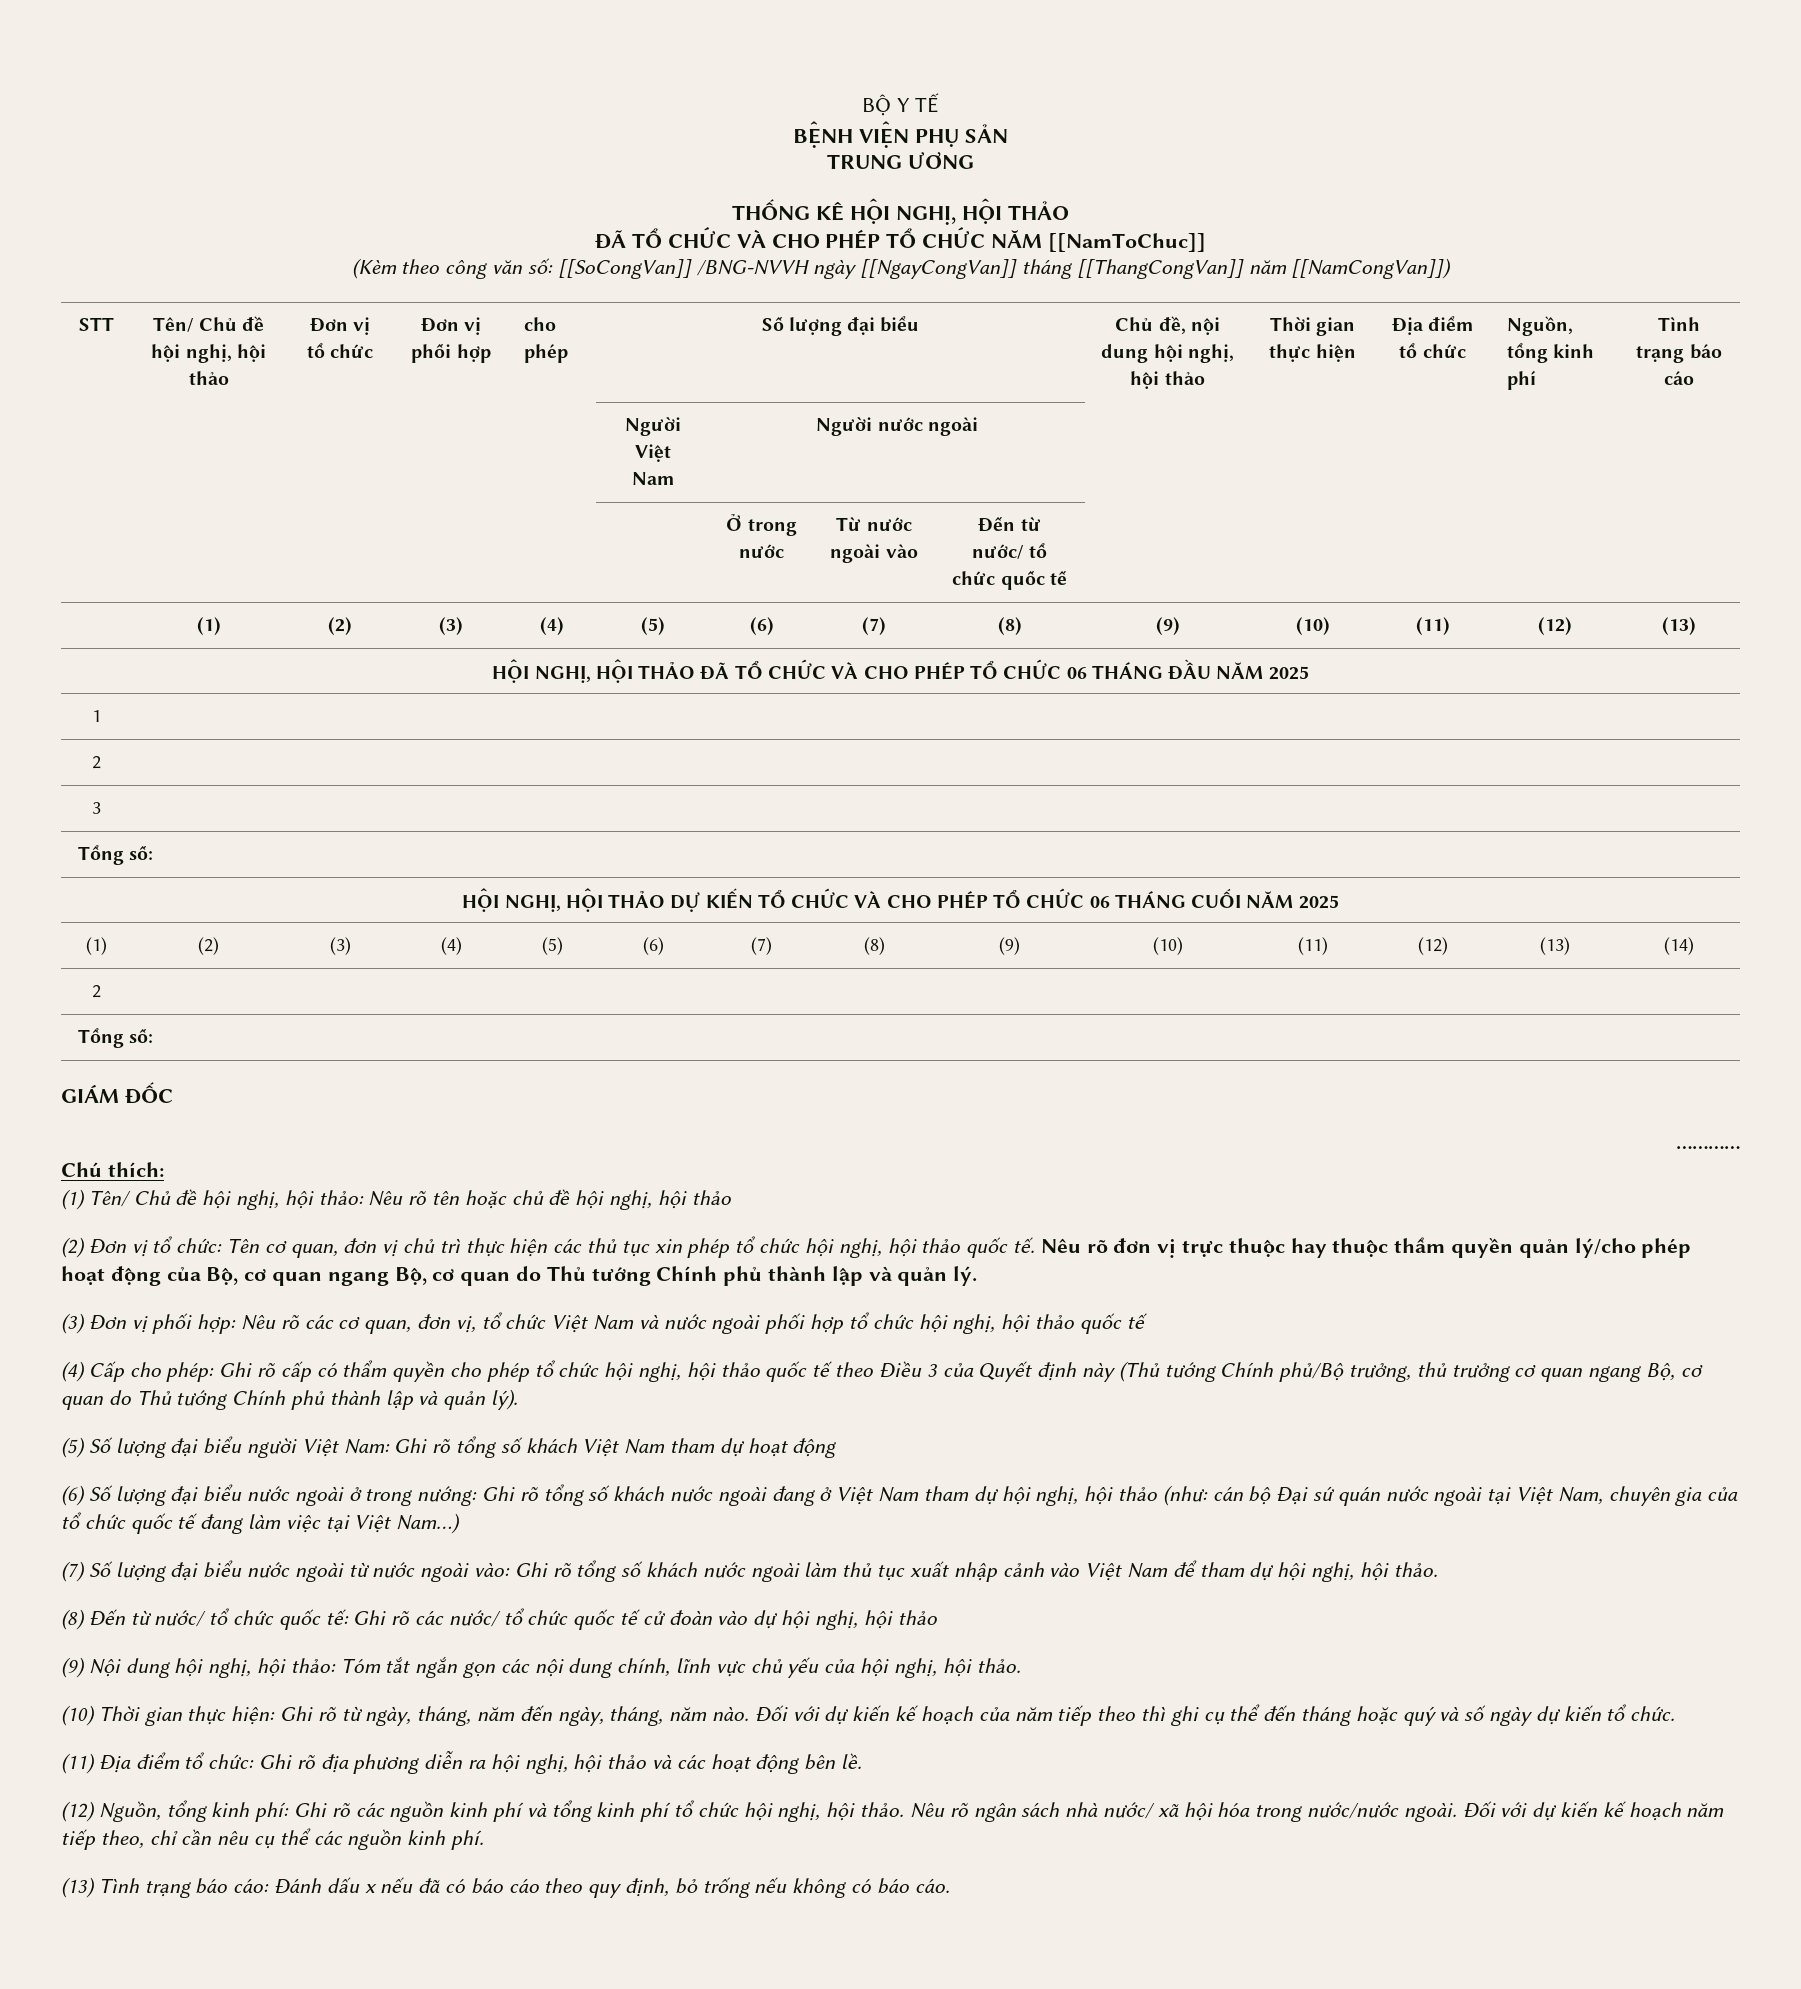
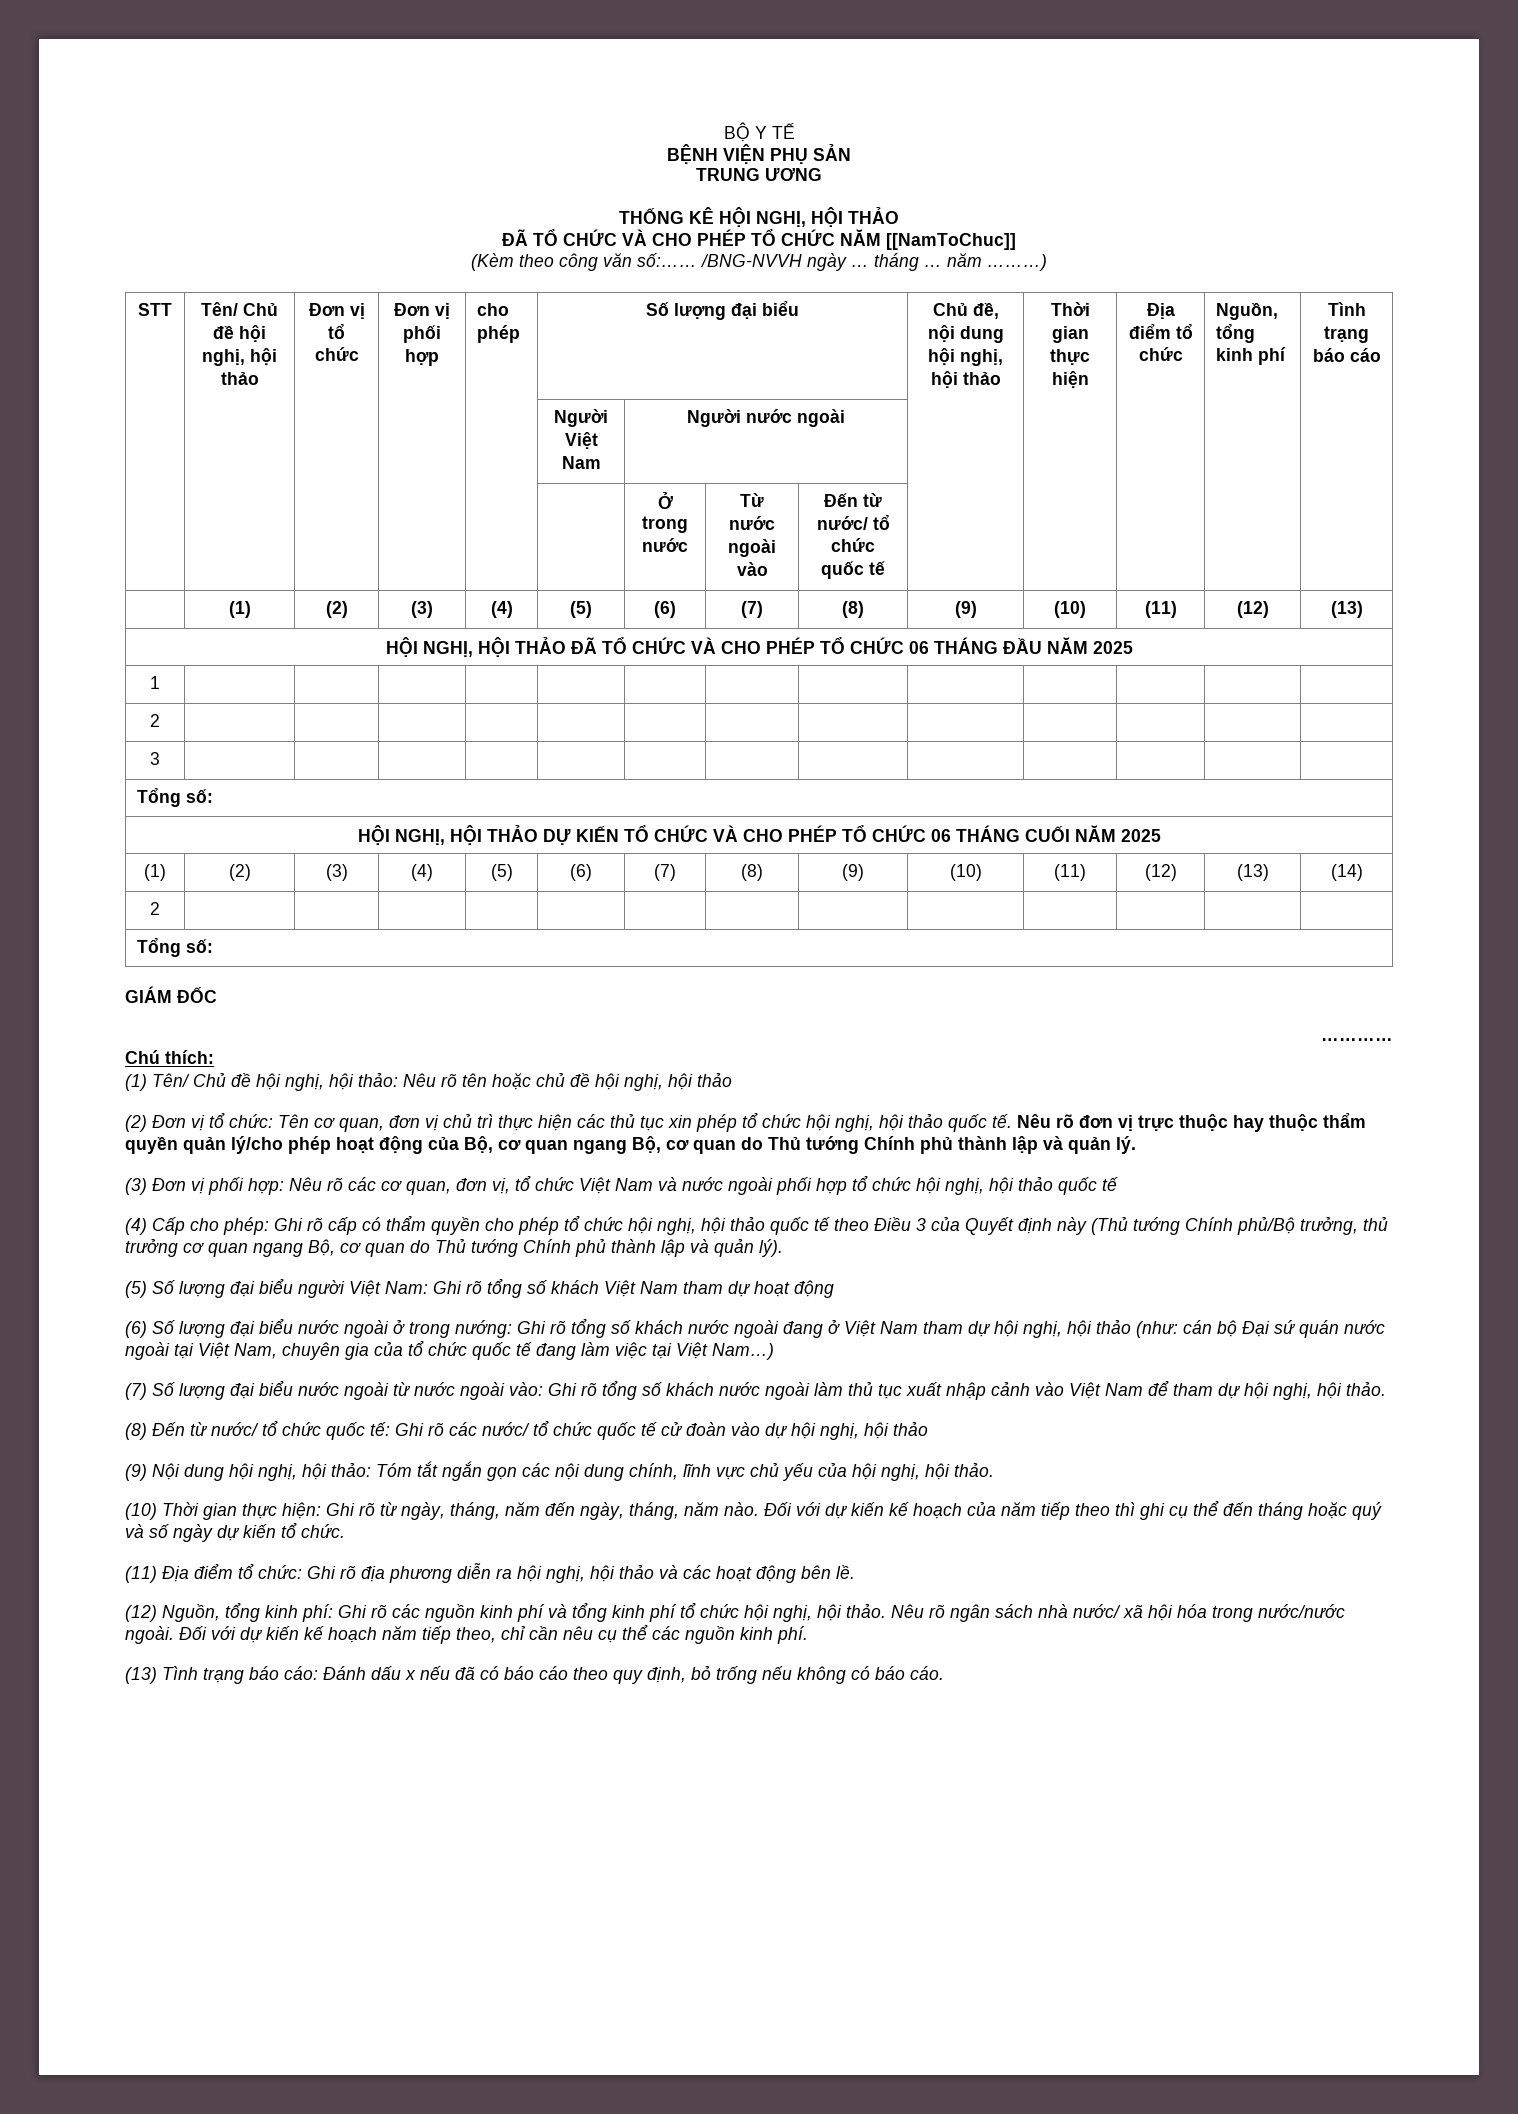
- (Kèm theo công văn số: [[SoCongVan]] /BNG-NVVH ngày [[NgayCongVan]] tháng [[ThangCongVan]] năm [[NamCongVan]])
+ (Kèm theo công văn số:…… /BNG-NVVH ngày … tháng … năm ………)

